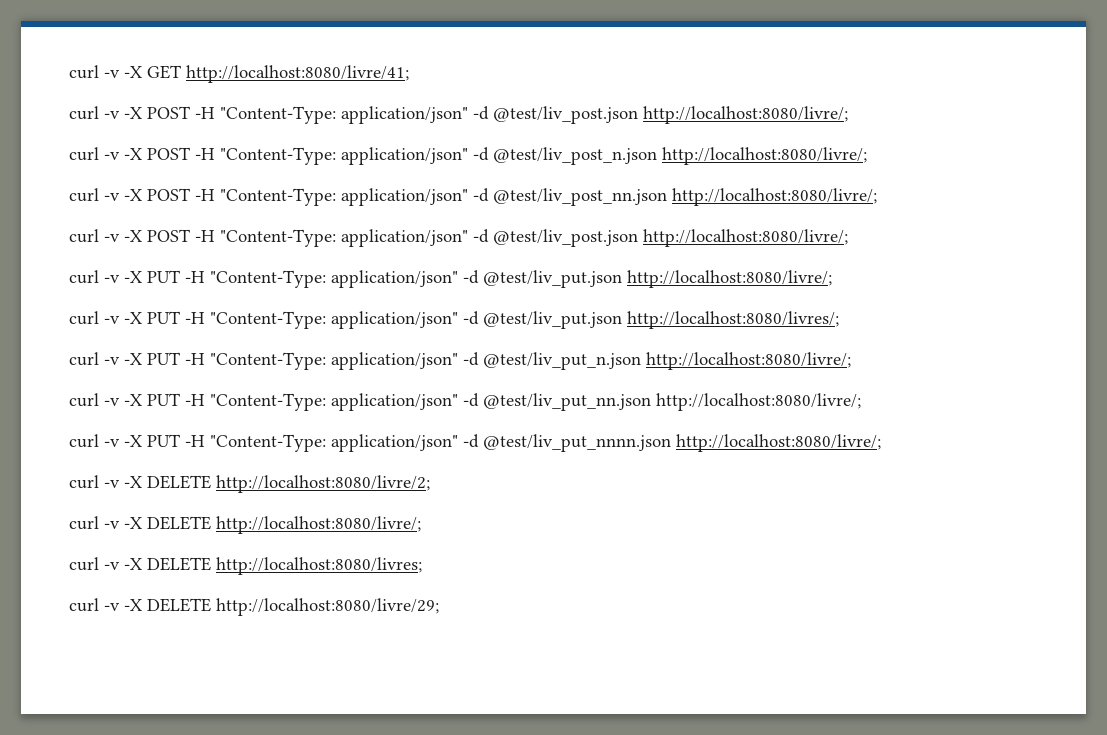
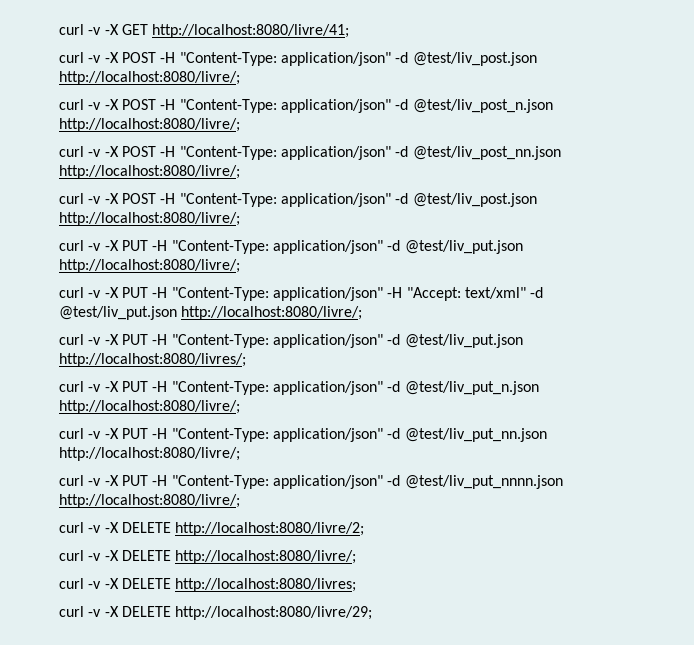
+ curl -v -X PUT -H "Content-Type: application/json" -H "Accept: text/xml" -d @test/liv_put.json http://localhost:8080/livre/;

